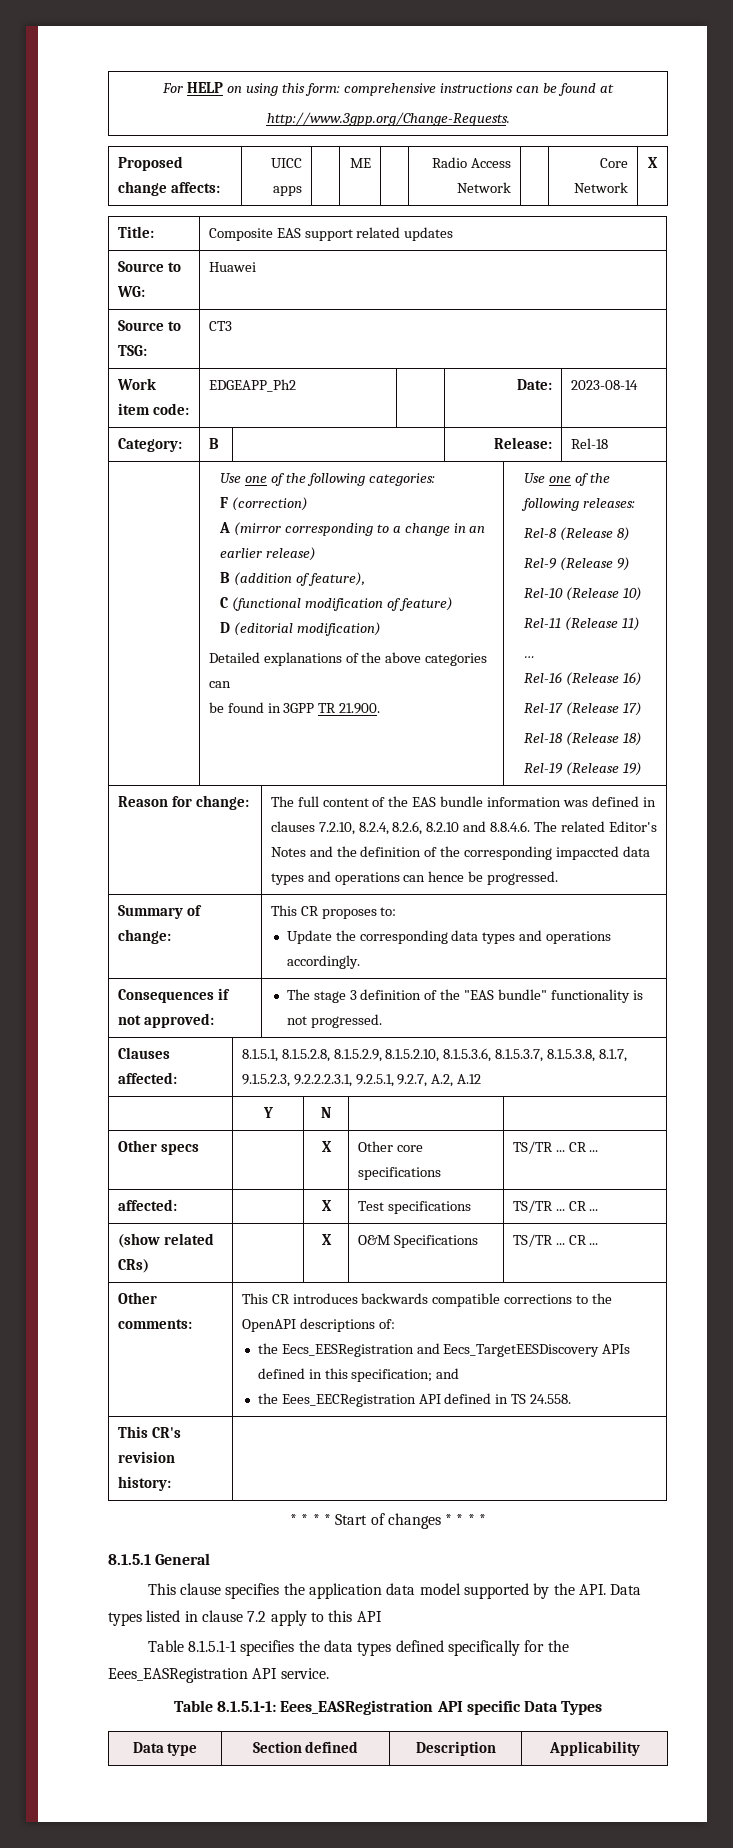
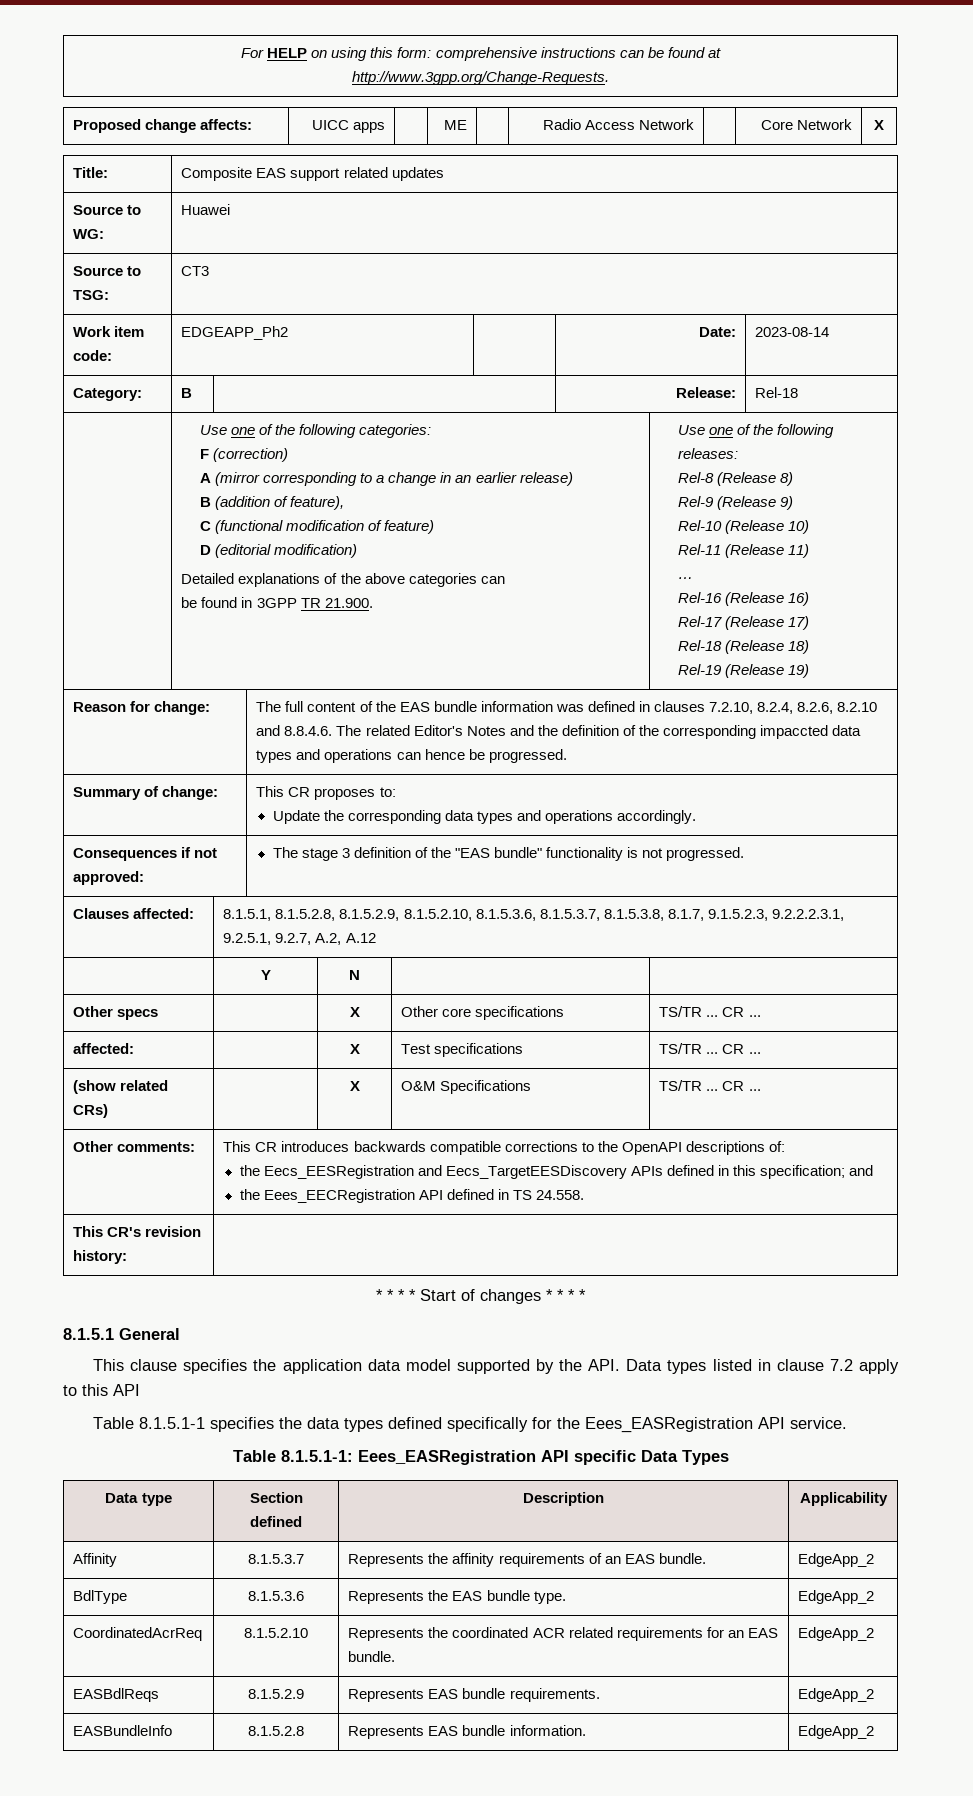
+ Affinity | 8.1.5.3.7 | Represents the affinity requirements of an EAS bundle. | EdgeApp_2
+ BdlType | 8.1.5.3.6 | Represents the EAS bundle type. | EdgeApp_2
+ CoordinatedAcrReq | 8.1.5.2.10 | Represents the coordinated ACR related requirements for an EAS bundle. | EdgeApp_2
+ EASBdlReqs | 8.1.5.2.9 | Represents EAS bundle requirements. | EdgeApp_2
+ EASBundleInfo | 8.1.5.2.8 | Represents EAS bundle information. | EdgeApp_2

